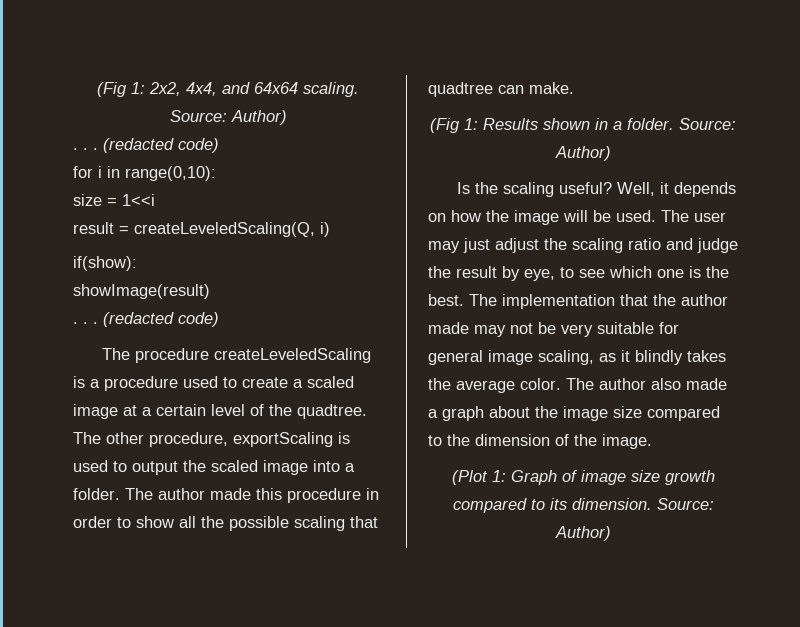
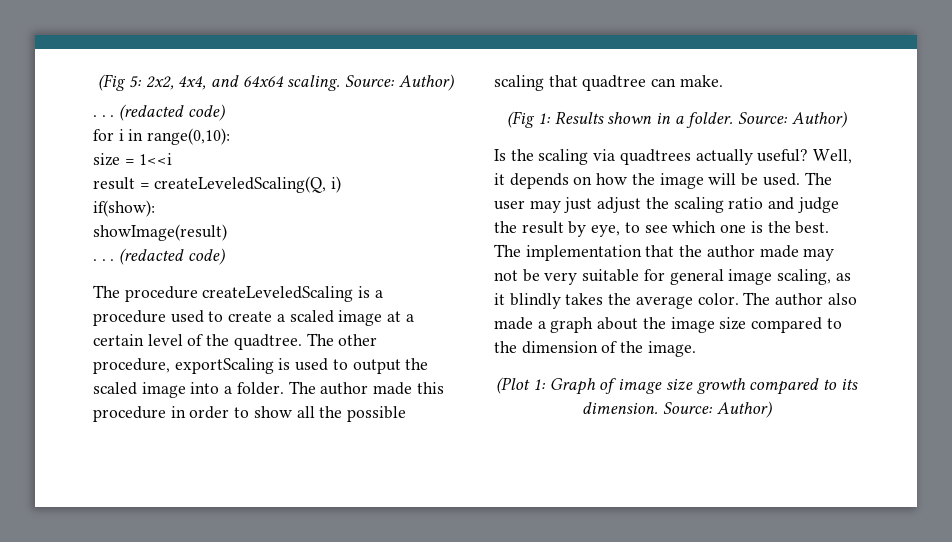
- (Fig 1: 2x2, 4x4, and 64x64 scaling.
+ (Fig 5: 2x2, 4x4, and 64x64 scaling.
- Is the scaling useful?
+ Is the scaling via quadtrees actually useful?

